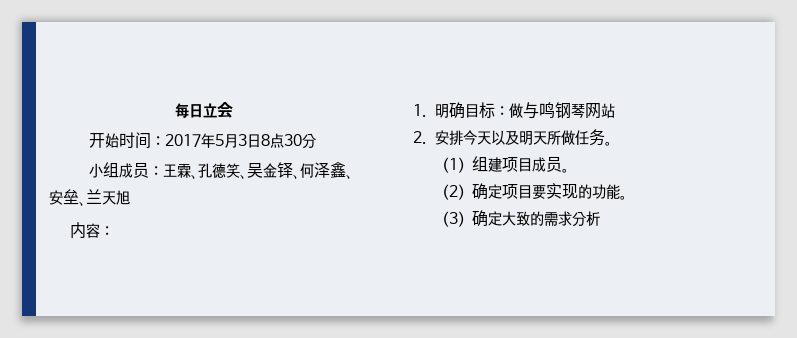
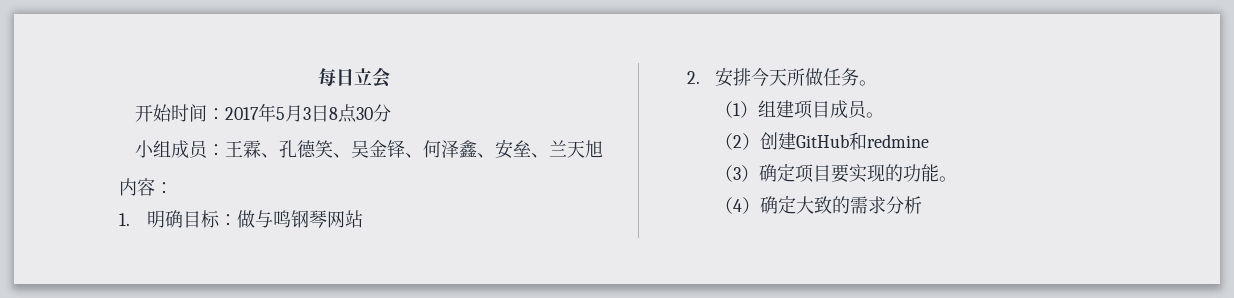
- 2.安排今天以及明天所做任务。
+ 2.安排今天所做任务。
- （2）确定项目要实现的功能。
+ （2）创建GitHub和redmine
+ （3）确定项目要实现的功能。
- （3）确定大致的需求分析
+ （4）确定大致的需求分析

